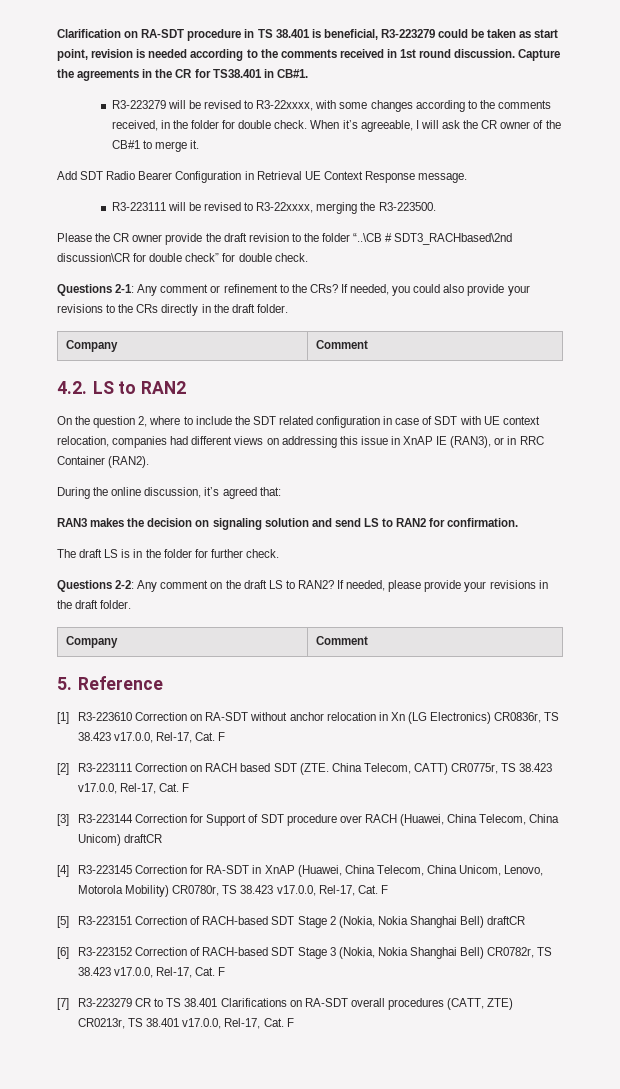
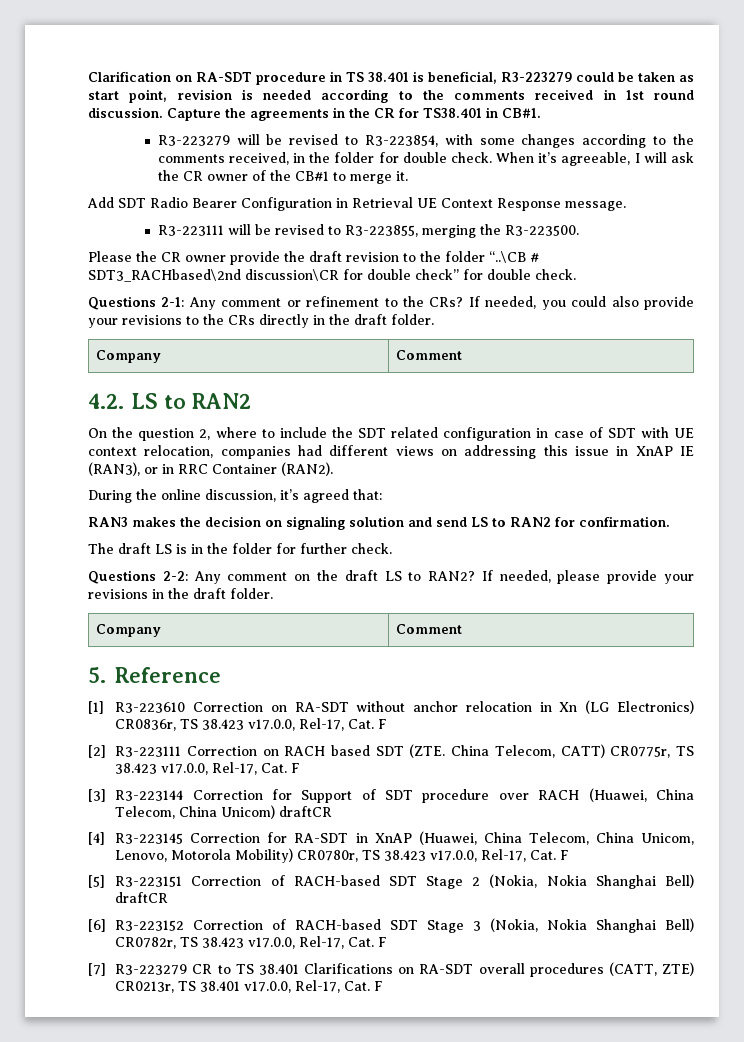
- R3-223279 will be revised to R3-22xxxx, with some changes according to the comments received, in the folder for double check.
+ R3-223279 will be revised to R3-223854, with some changes according to the comments received, in the folder for double check.
- R3-223111 will be revised to R3-22xxxx, merging the R3-223500.
+ R3-223111 will be revised to R3-223855, merging the R3-223500.

